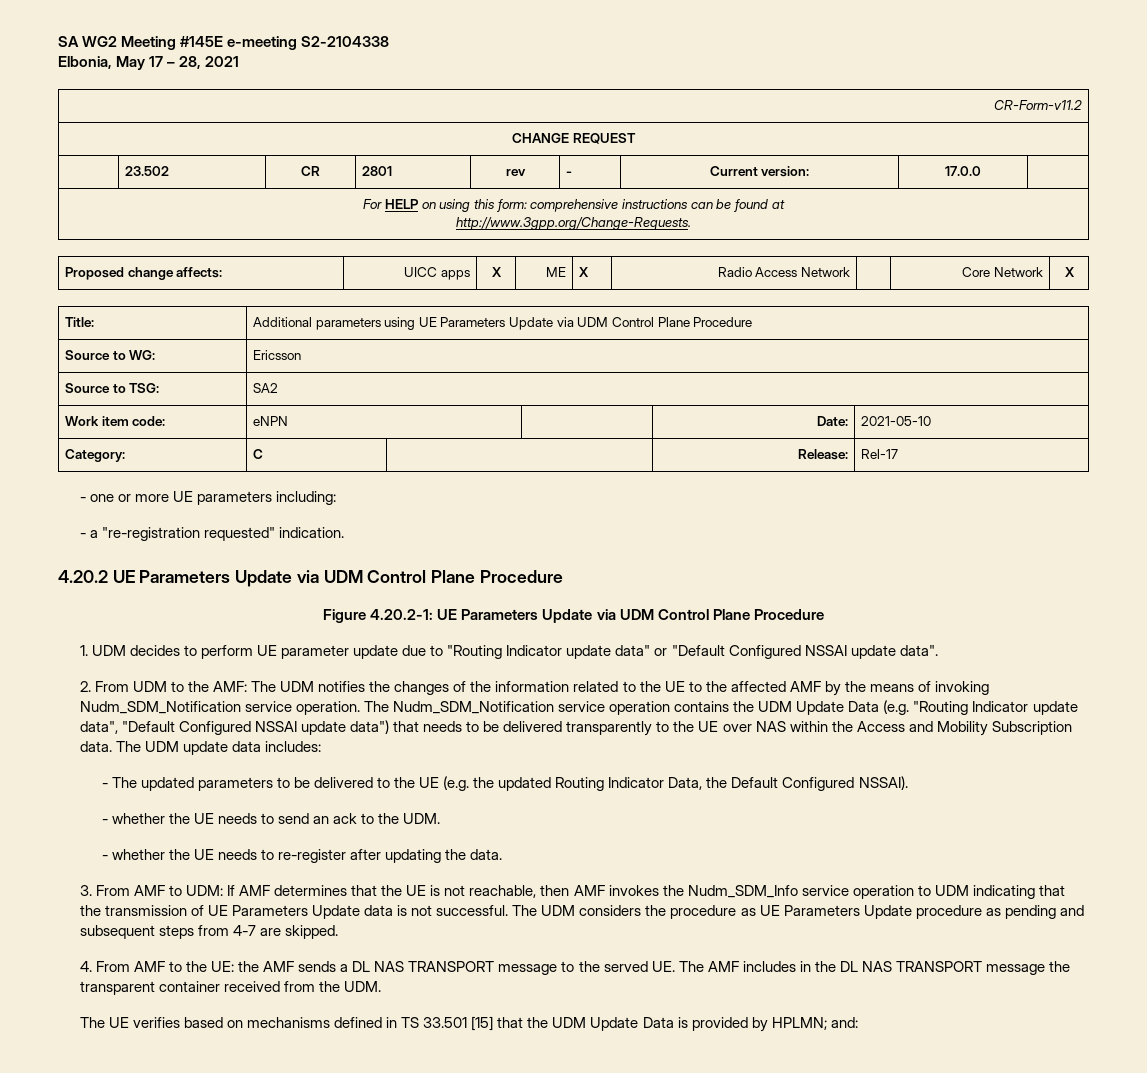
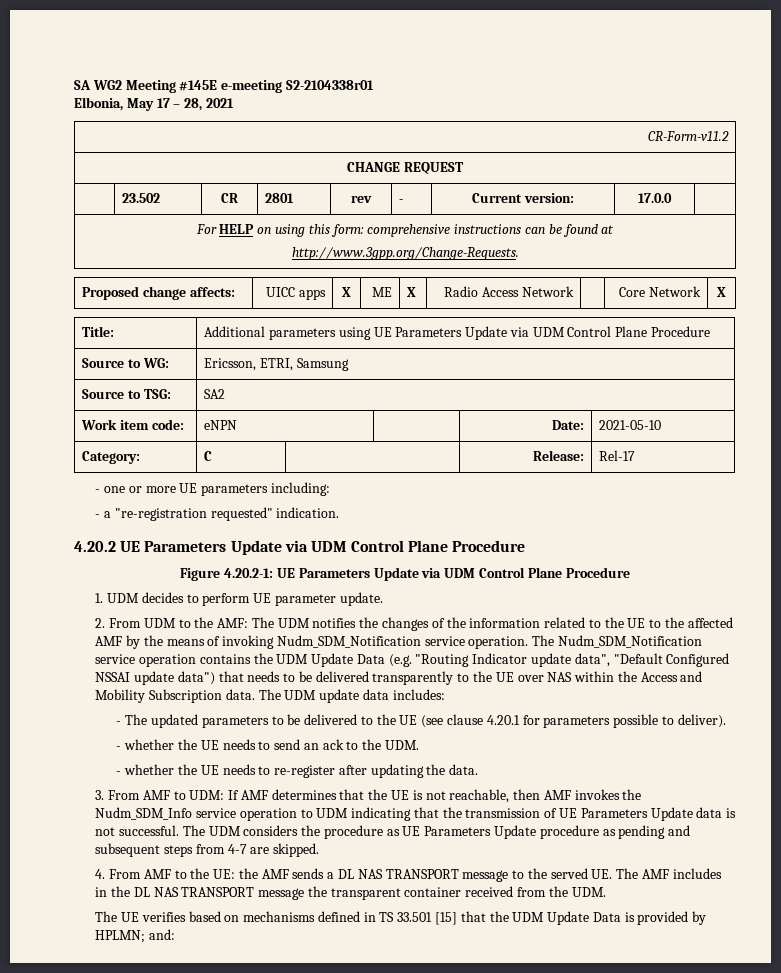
- SA WG2 Meeting #145E e-meeting S2-2104338
+ SA WG2 Meeting #145E e-meeting S2-2104338r01
- Source to WG: | Ericsson
+ Source to WG: | Ericsson, ETRI, Samsung
- 1. UDM decides to perform UE parameter update due to "Routing Indicator update data" or "Default Configured NSSAI update data".
+ 1. UDM decides to perform UE parameter update.
- - The updated parameters to be delivered to the UE (e.g. the updated Routing Indicator Data, the Default Configured NSSAI).
+ - The updated parameters to be delivered to the UE (see clause 4.20.1 for parameters possible to deliver).

